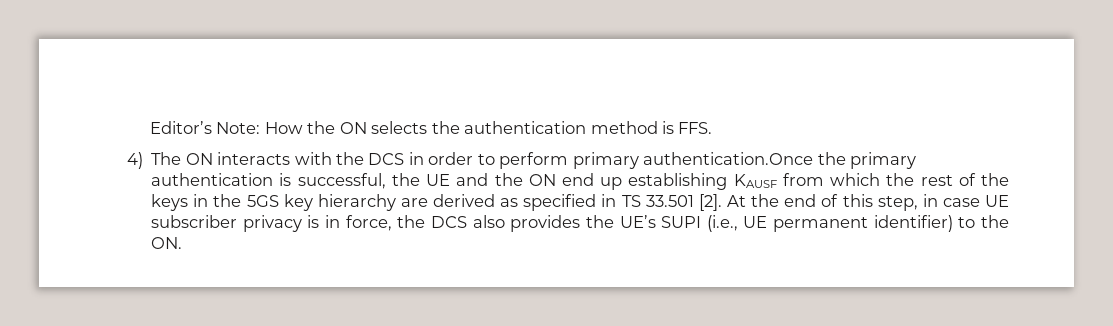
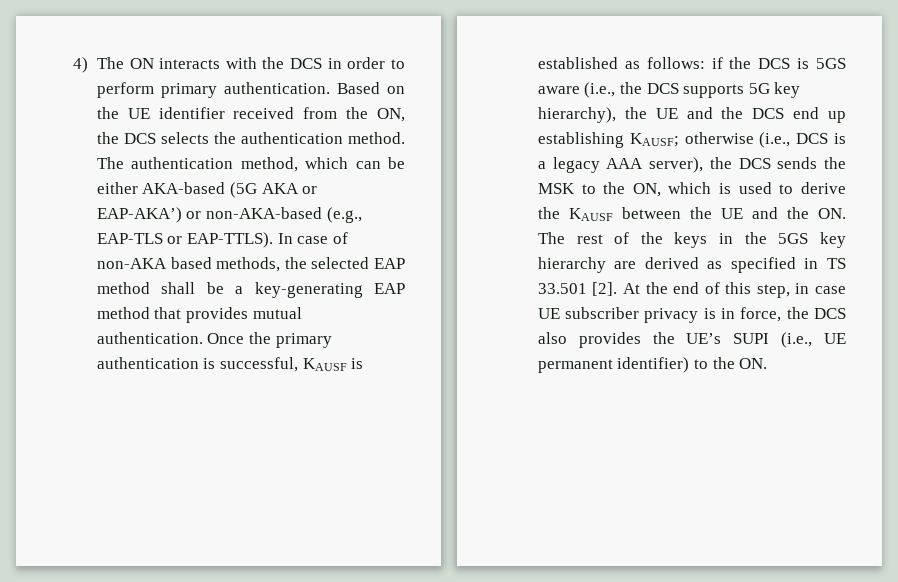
- Editor’s Note: How the ON selects the authentication method is FFS.
- 4) The ON interacts with the DCS in order to perform primary authentication.Once the primary authentication is successful, the UE and the ON end up establishing KAUSF from which the rest of the keys in the 5GS key hierarchy are derived as specified in TS 33.501 [2].
+ 4) The ON interacts with the DCS in order to perform primary authentication. Based on the UE identifier received from the ON, the DCS selects the authentication method. The authentication method, which can be either AKA-based (5G AKA or EAP-AKA’) or non-AKA-based (e.g., EAP-TLS or EAP-TTLS). In case of non-AKA based methods, the selected EAP method shall be a key-generating EAP method that provides mutual authentication. Once the primary authentication is successful, KAUSF is established as follows: if the DCS is 5GS aware (i.e., the DCS supports 5G key hierarchy), the UE and the DCS end up establishing KAUSF; otherwise (i.e., DCS is a legacy AAA server), the DCS sends the MSK to the ON, which is used to derive the KAUSF between the UE and the ON. The rest of the keys in the 5GS key hierarchy are derived as specified in TS 33.501 [2].

